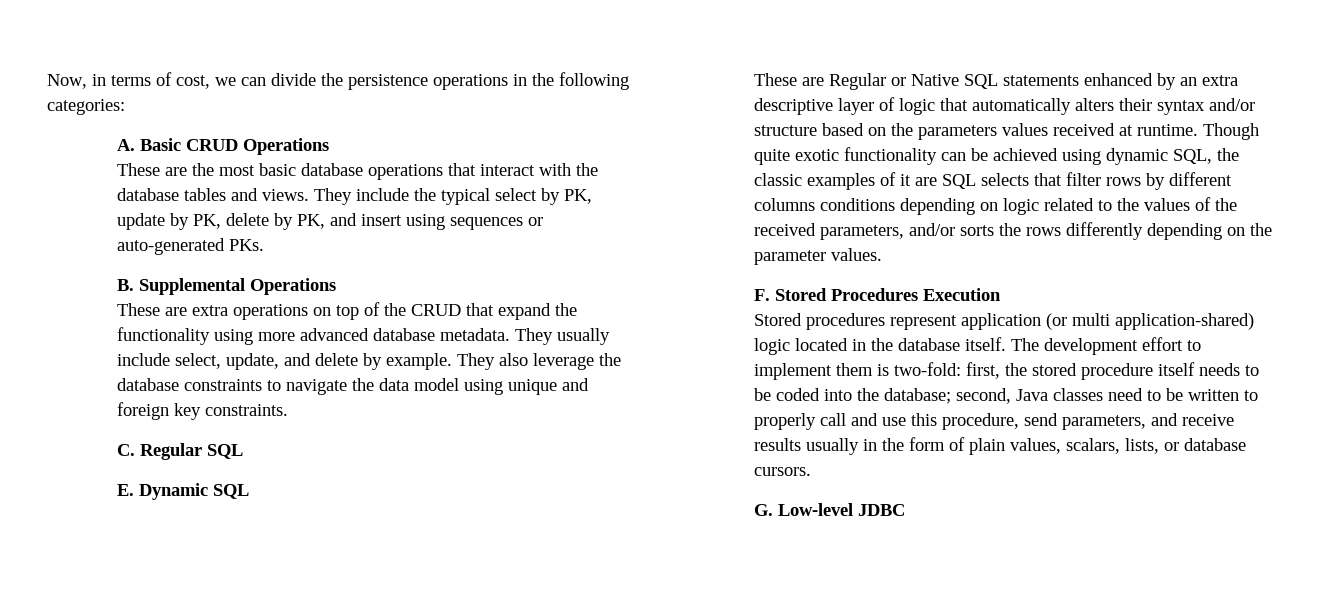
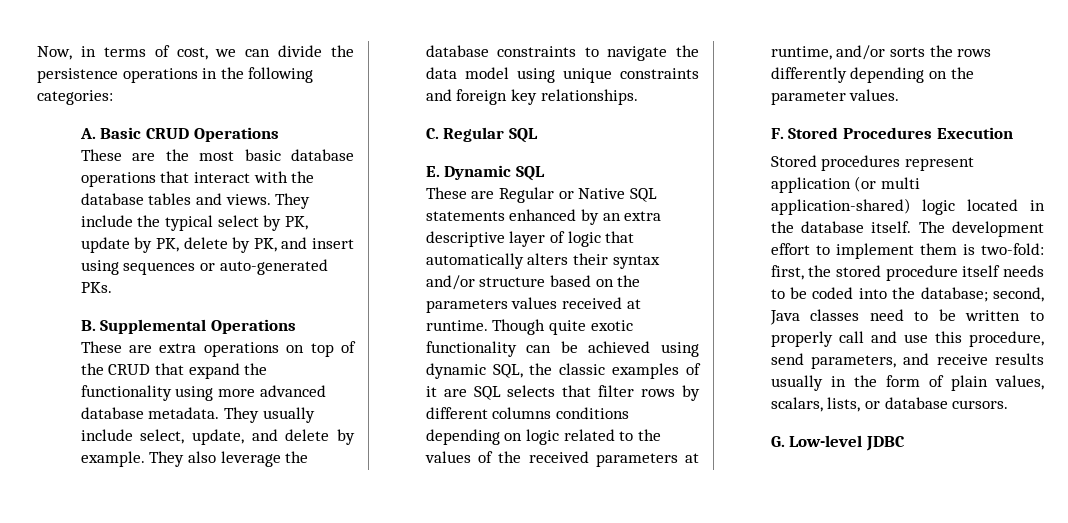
- They also leverage the database constraints to navigate the data model using unique and foreign key constraints.
+ They also leverage the database constraints to navigate the data model using unique constraints and foreign key relationships.
- Though quite exotic functionality can be achieved using dynamic SQL, the classic examples of it are SQL selects that filter rows by different columns conditions depending on logic related to the values of the received parameters, and/or sorts the rows differently depending on the parameter values.
+ Though quite exotic functionality can be achieved using dynamic SQL, the classic examples of it are SQL selects that filter rows by different columns conditions depending on logic related to the values of the received parameters at runtime, and/or sorts the rows differently depending on the parameter values.

